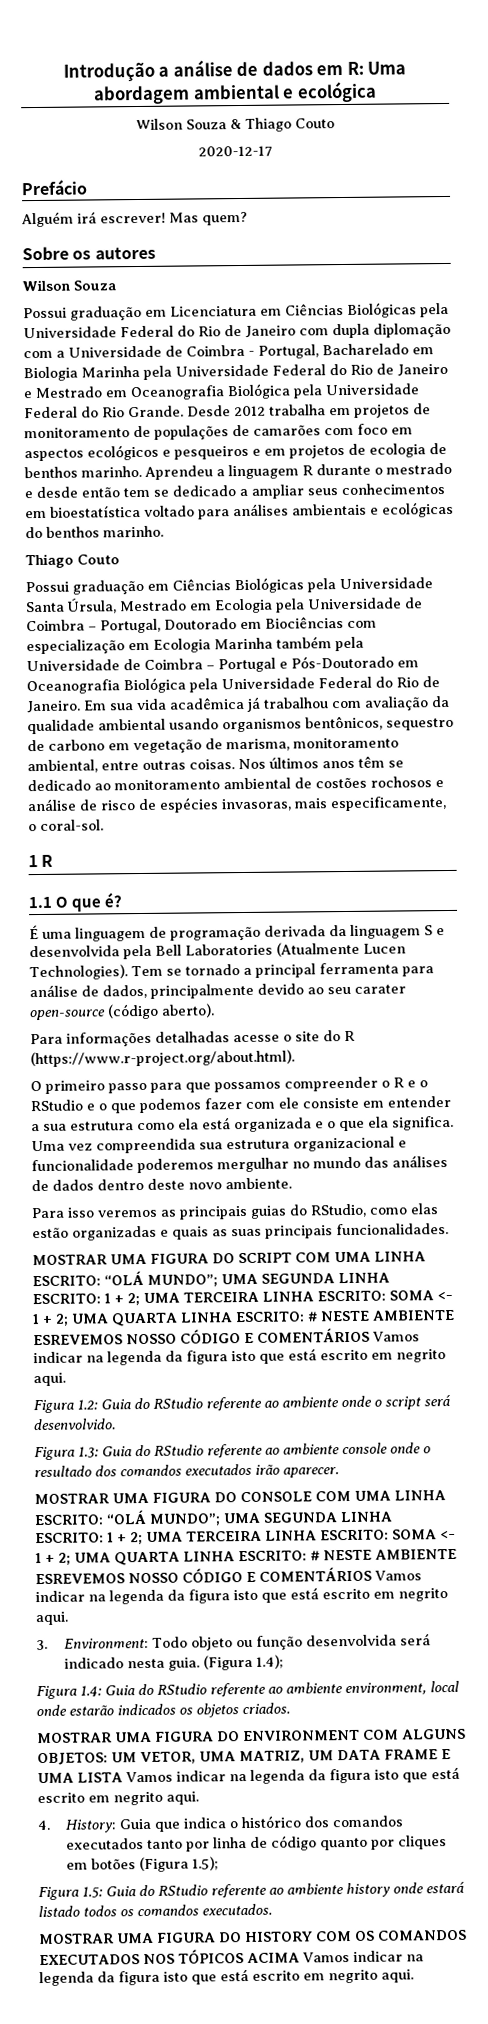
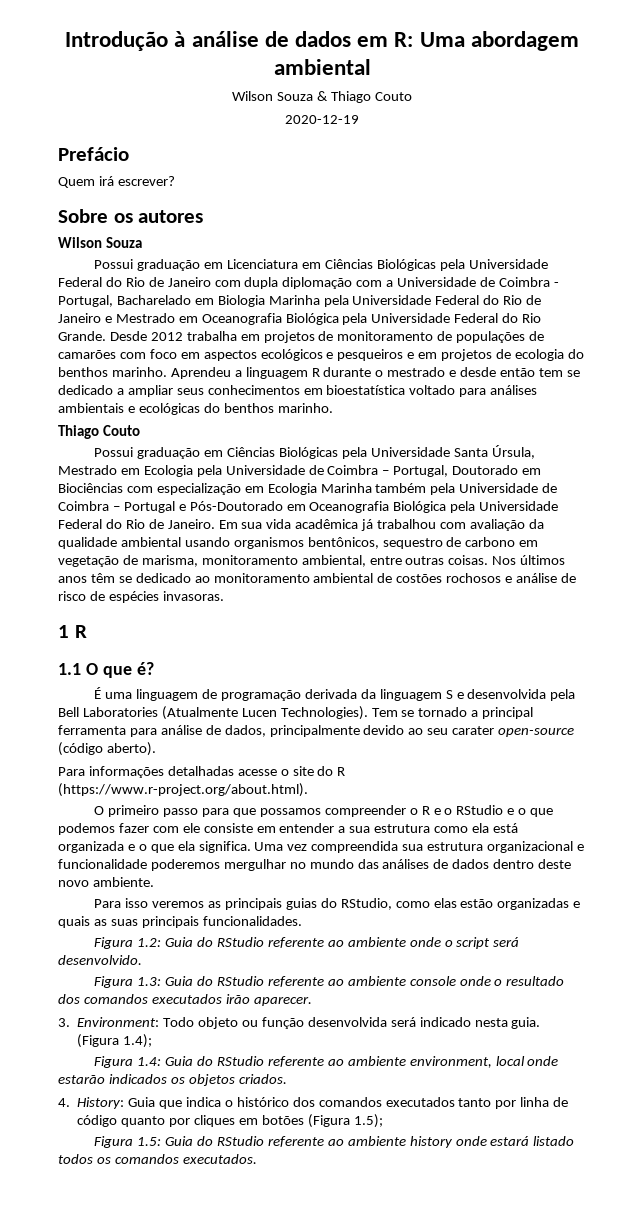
- Introdução a análise de dados em R: Uma abordagem ambiental e ecológica
+ Introdução à análise de dados em R: Uma abordagem ambiental
- 2020-12-17
+ 2020-12-19
- Alguém irá escrever! Mas quem?
+ Quem irá escrever?
- Desde 2012 trabalha em projetos de monitoramento de populações de camarões com foco em aspectos ecológicos e pesqueiros e em projetos de ecologia de benthos marinho.
+ Desde 2012 trabalha em projetos de monitoramento de populações de camarões com foco em aspectos ecológicos e pesqueiros e em projetos de ecologia do benthos marinho.
- Nos últimos anos têm se dedicado ao monitoramento ambiental de costões rochosos e análise de risco de espécies invasoras, mais especificamente, o coral-sol.
+ Nos últimos anos têm se dedicado ao monitoramento ambiental de costões rochosos e análise de risco de espécies invasoras.
- MOSTRAR UMA FIGURA DO SCRIPT COM UMA LINHA ESCRITO: “OLÁ MUNDO”; UMA SEGUNDA LINHA ESCRITO: 1 + 2; UMA TERCEIRA LINHA ESCRITO: SOMA <- 1 + 2; UMA QUARTA LINHA ESCRITO: # NESTE AMBIENTE ESREVEMOS NOSSO CÓDIGO E COMENTÁRIOS Vamos indicar na legenda da figura isto que está escrito em negrito aqui.
- MOSTRAR UMA FIGURA DO CONSOLE COM UMA LINHA ESCRITO: “OLÁ MUNDO”; UMA SEGUNDA LINHA ESCRITO: 1 + 2; UMA TERCEIRA LINHA ESCRITO: SOMA <- 1 + 2; UMA QUARTA LINHA ESCRITO: # NESTE AMBIENTE ESREVEMOS NOSSO CÓDIGO E COMENTÁRIOS Vamos indicar na legenda da figura isto que está escrito em negrito aqui.
- MOSTRAR UMA FIGURA DO ENVIRONMENT COM ALGUNS OBJETOS: UM VETOR, UMA MATRIZ, UM DATA FRAME E UMA LISTA Vamos indicar na legenda da figura isto que está escrito em negrito aqui.
- MOSTRAR UMA FIGURA DO HISTORY COM OS COMANDOS EXECUTADOS NOS TÓPICOS ACIMA Vamos indicar na legenda da figura isto que está escrito em negrito aqui.

